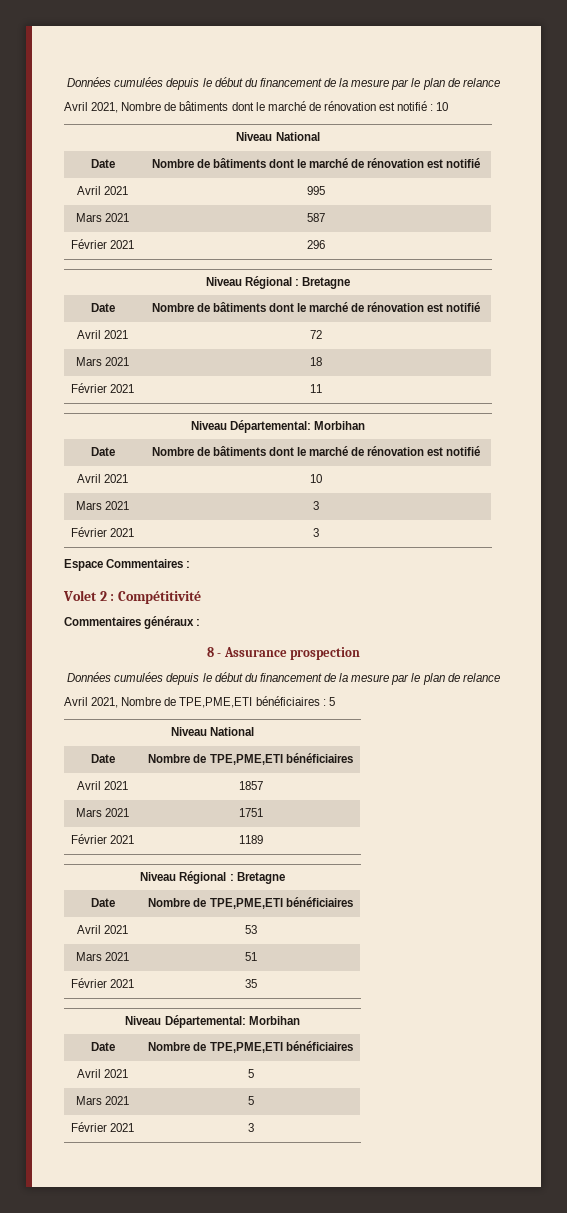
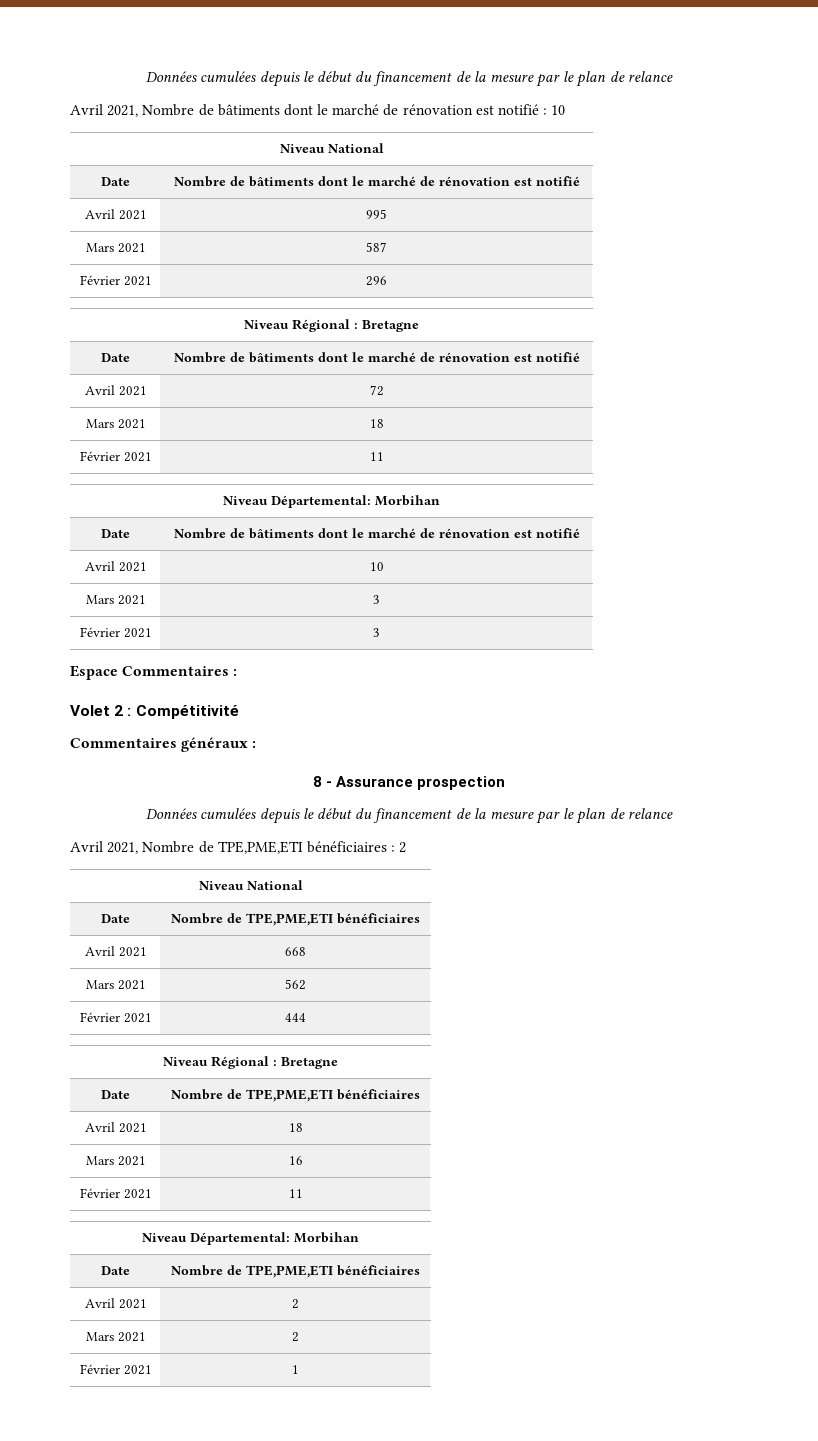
- Avril 2021, Nombre de TPE,PME,ETI bénéficiaires : 5
+ Avril 2021, Nombre de TPE,PME,ETI bénéficiaires : 2
- Avril 2021 | 1857
- Mars 2021 | 1751
- Février 2021 | 1189
+ Avril 2021 | 668
+ Mars 2021 | 562
+ Février 2021 | 444
- Avril 2021 | 53
- Mars 2021 | 51
- Février 2021 | 35
+ Avril 2021 | 18
+ Mars 2021 | 16
+ Février 2021 | 11
- Avril 2021 | 5
- Mars 2021 | 5
- Février 2021 | 3
+ Avril 2021 | 2
+ Mars 2021 | 2
+ Février 2021 | 1

